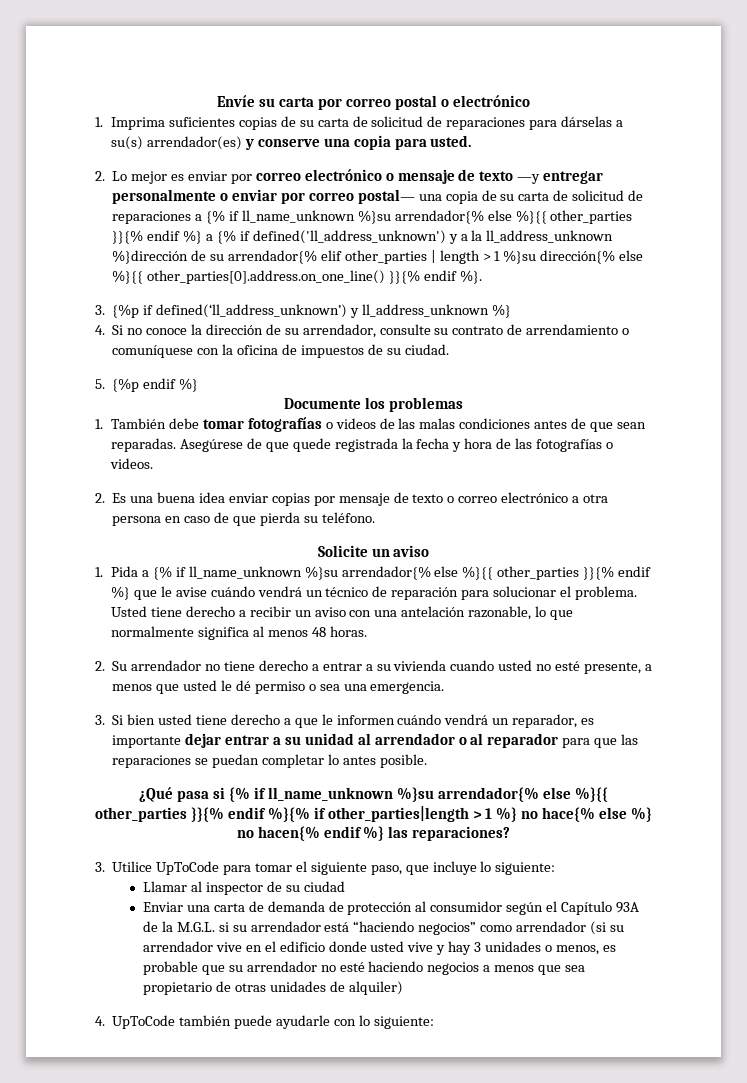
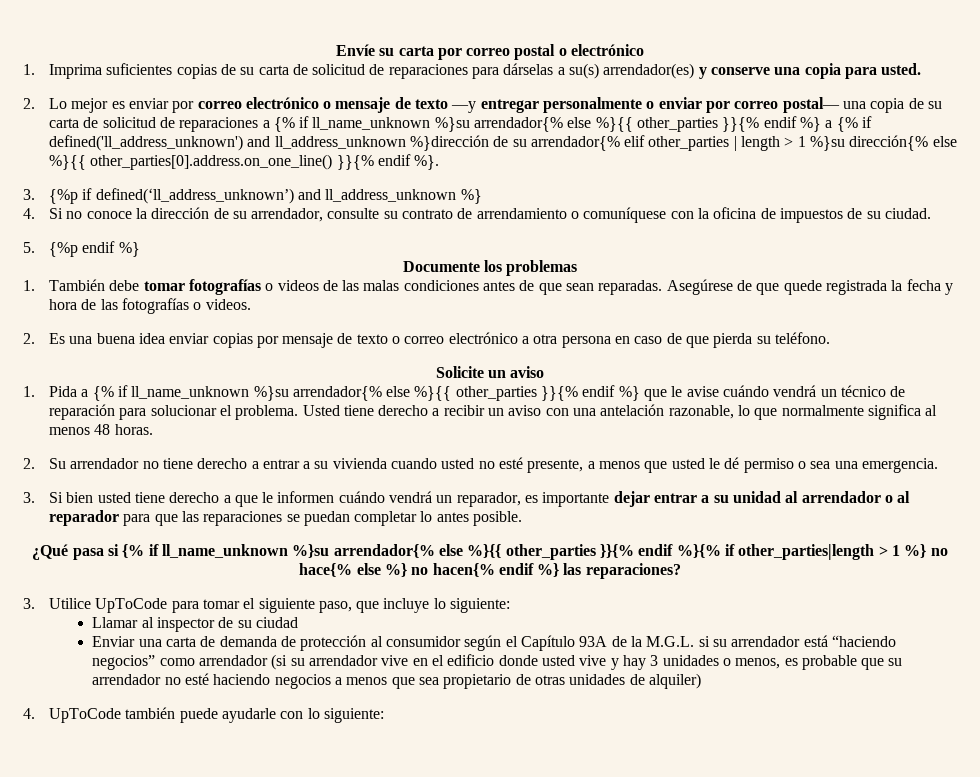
- 2. Lo mejor es enviar por correo electrónico o mensaje de texto —y entregar personalmente o enviar por correo postal— una copia de su carta de solicitud de reparaciones a {% if ll_name_unknown %}su arrendador{% else %}{{ other_parties }}{% endif %} a {% if defined('ll_address_unknown') y a la ll_address_unknown %}dirección de su arrendador{% elif other_parties | length > 1 %}su dirección{% else %}{{ other_parties[0].address.on_one_line() }}{% endif %}.
+ 2. Lo mejor es enviar por correo electrónico o mensaje de texto —y entregar personalmente o enviar por correo postal— una copia de su carta de solicitud de reparaciones a {% if ll_name_unknown %}su arrendador{% else %}{{ other_parties }}{% endif %} a {% if defined('ll_address_unknown') and ll_address_unknown %}dirección de su arrendador{% elif other_parties | length > 1 %}su dirección{% else %}{{ other_parties[0].address.on_one_line() }}{% endif %}.
- 3. {%p if defined(‘ll_address_unknown’) y ll_address_unknown %}
+ 3. {%p if defined(‘ll_address_unknown’) and ll_address_unknown %}

